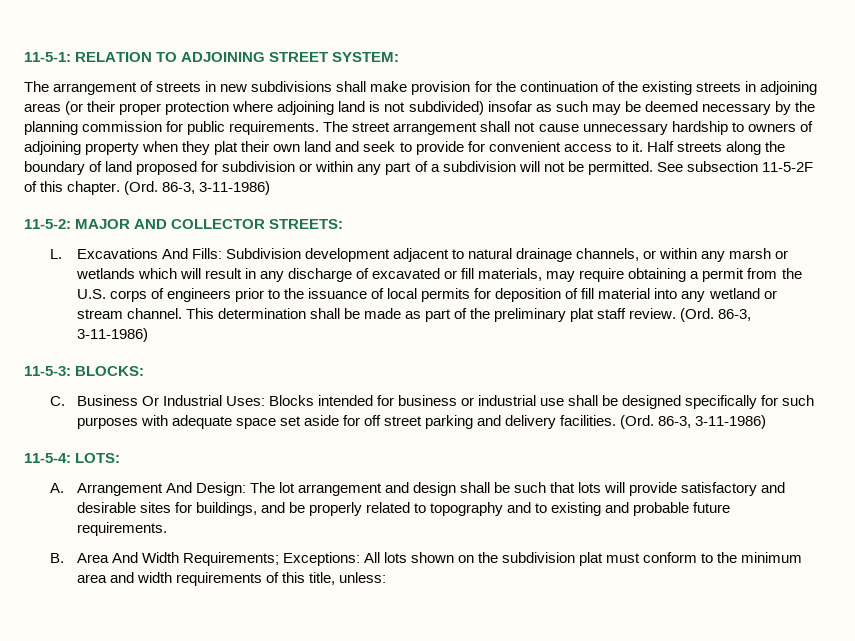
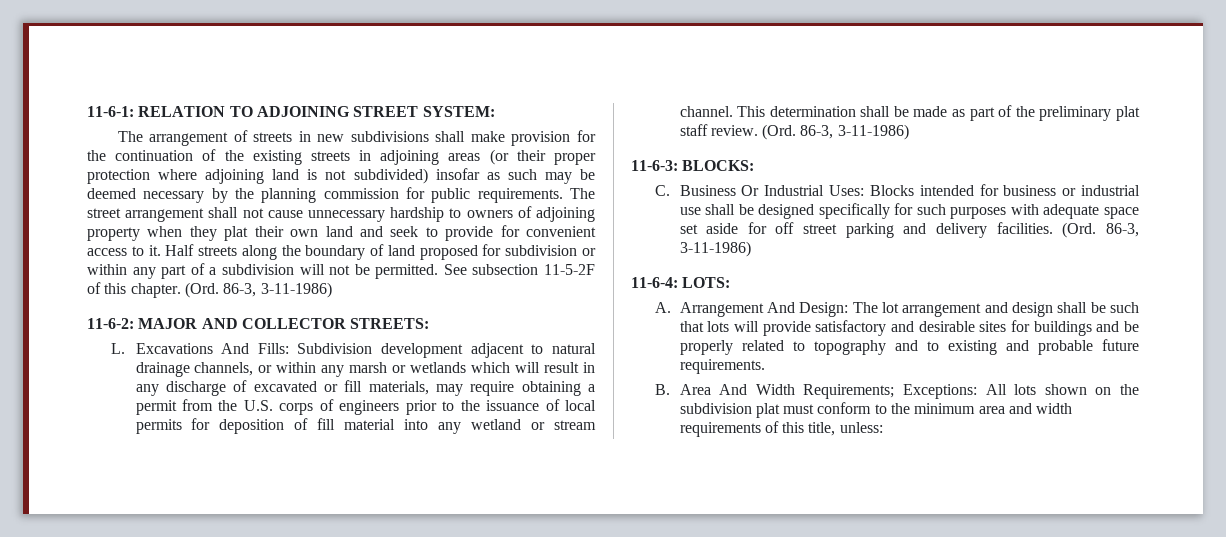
- 11-5-1: RELATION TO ADJOINING STREET SYSTEM:
+ 11-6-1: RELATION TO ADJOINING STREET SYSTEM:
- 11-5-2: MAJOR AND COLLECTOR STREETS:
+ 11-6-2: MAJOR AND COLLECTOR STREETS:
- 11-5-3: BLOCKS:
+ 11-6-3: BLOCKS:
- 11-5-4: LOTS:
+ 11-6-4: LOTS:
- A. Arrangement And Design: The lot arrangement and design shall be such that lots will provide satisfactory and desirable sites for buildings, and be properly related to topography and to existing and probable future requirements.
+ A. Arrangement And Design: The lot arrangement and design shall be such that lots will provide satisfactory and desirable sites for buildings and be properly related to topography and to existing and probable future requirements.

